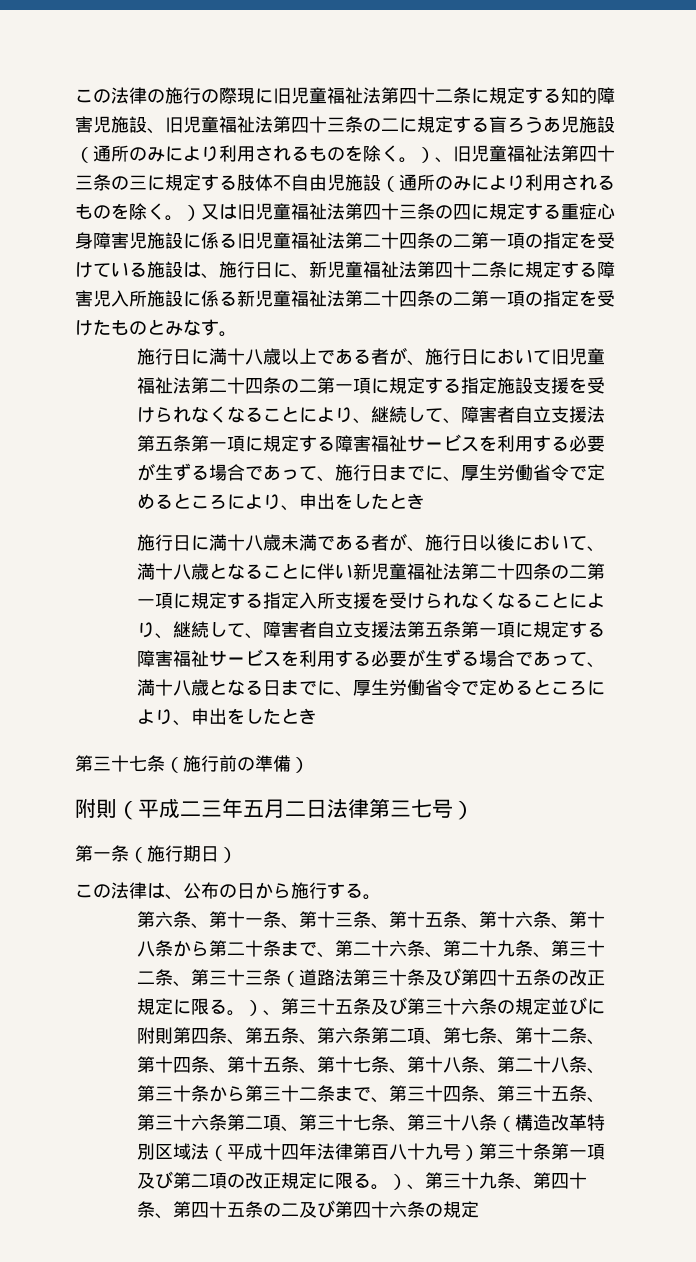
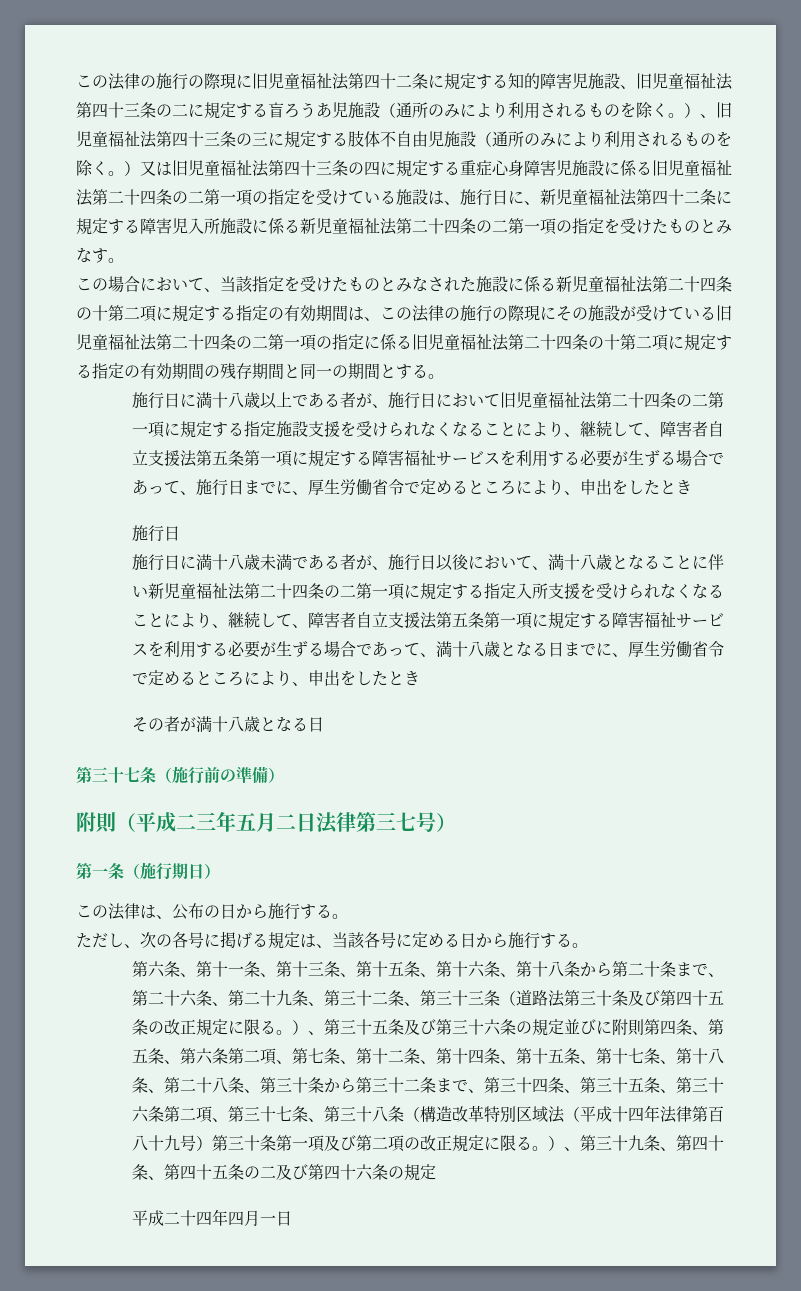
+ この場合において、当該指定を受けたものとみなされた施設に係る新児童福祉法第二十四条の十第二項に規定する指定の有効期間は、この法律の施行の際現にその施設が受けている旧児童福祉法第二十四条の二第一項の指定に係る旧児童福祉法第二十四条の十第二項に規定する指定の有効期間の残存期間と同一の期間とする。
  施行日に満十八歳以上である者が、施行日において旧児童福祉法第二十四条の二第一項に規定する指定施設支援を受けられなくなることにより、継続して、障害者自立支援法第五条第一項に規定する障害福祉サービスを利用する必要が生ずる場合であって、施行日までに、厚生労働省令で定めるところにより、申出をしたとき
+ 施行日
+ その者が満十八歳となる日
+ ただし、次の各号に掲げる規定は、当該各号に定める日から施行する。
+ 平成二十四年四月一日

